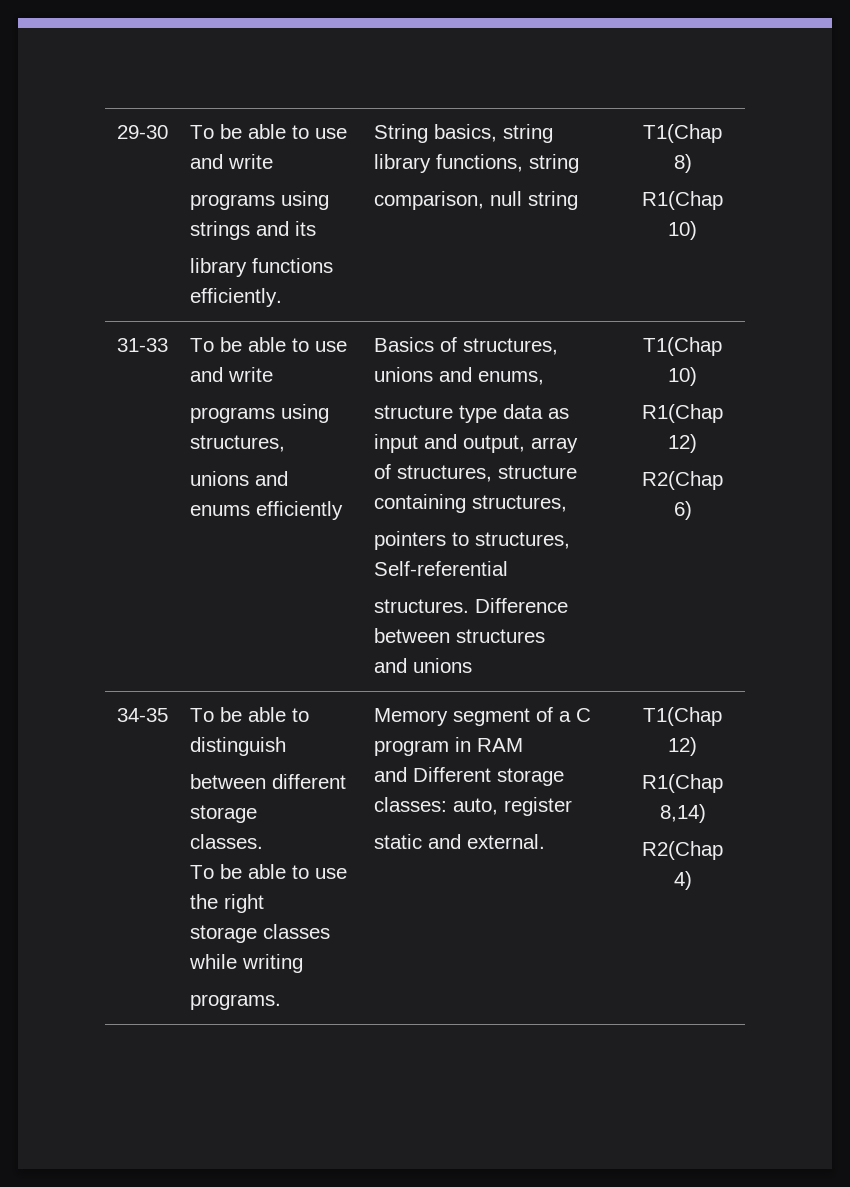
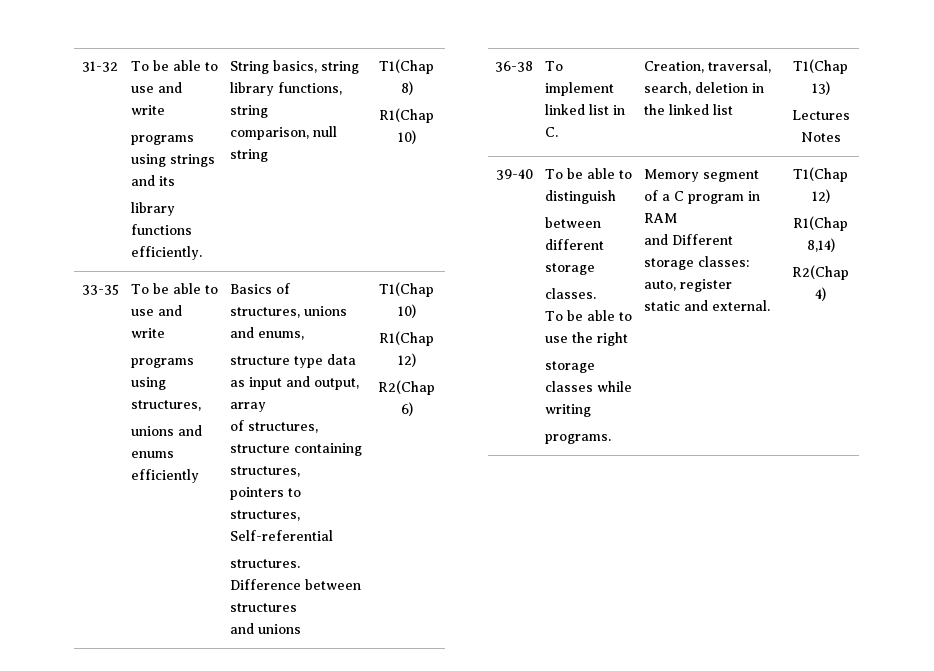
- 29-30 | To be able to use and write
+ 31-32 | To be able to use and write
- 31-33
+ 33-35
- 34-35
+ 36-38 | To implement linked list in C. | Creation, traversal, search, deletion in the linked list | T1(Chap 13)
+ Lectures Notes
+ 39-40

